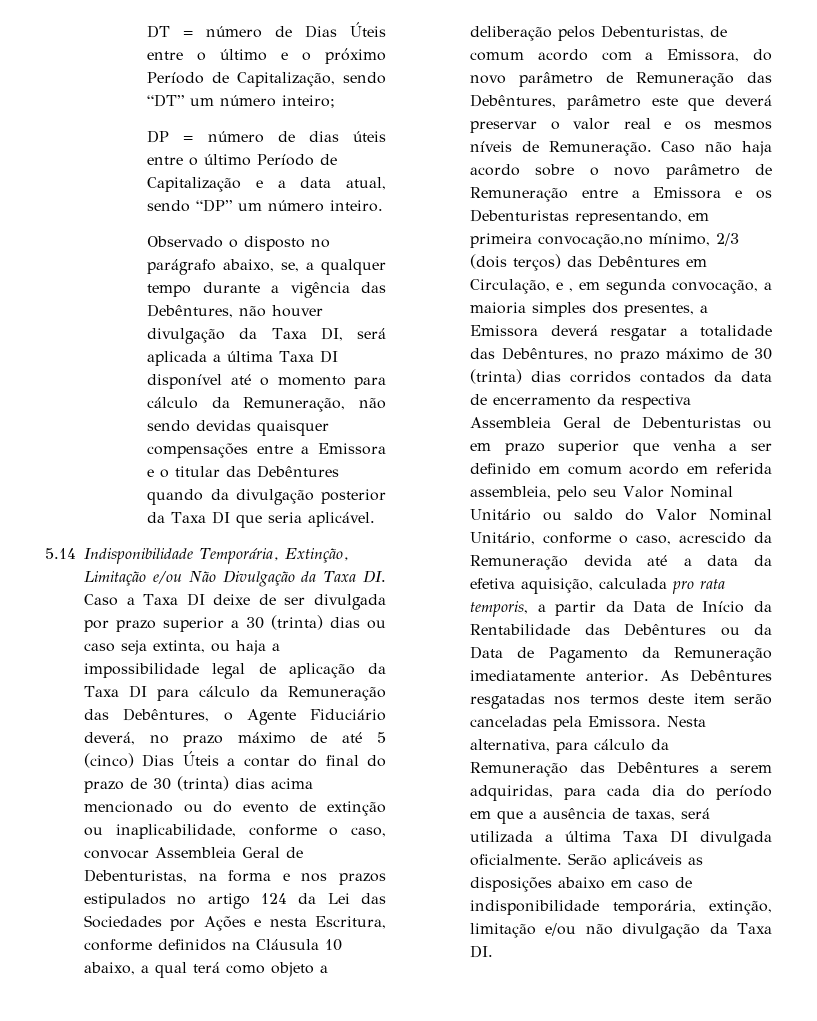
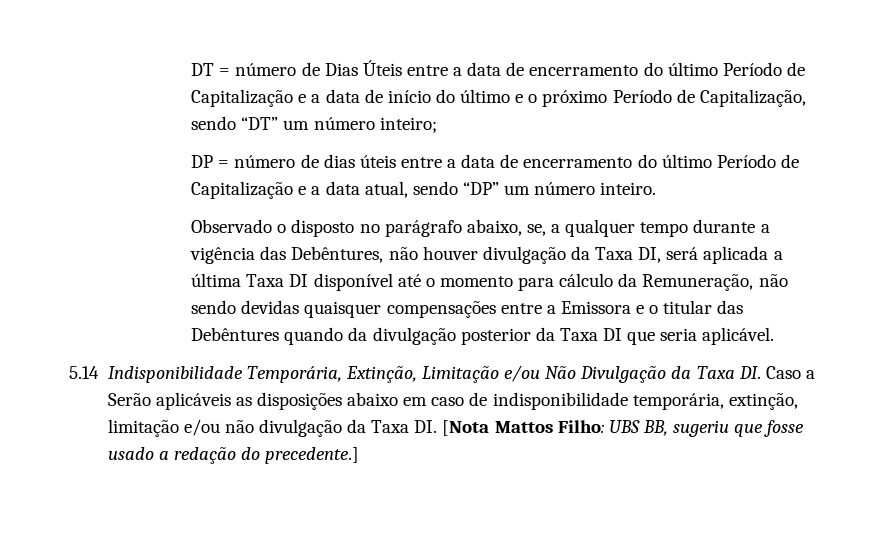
- DT = número de Dias Úteis entre o último e o próximo Período de Capitalização, sendo “DT” um número inteiro;
+ DT = número de Dias Úteis entre a data de encerramento do último Período de Capitalização e a data de início do último e o próximo Período de Capitalização, sendo “DT” um número inteiro;
- DP = número de dias úteis entre o último Período de Capitalização e a data atual, sendo “DP” um número inteiro.
+ DP = número de dias úteis entre a data de encerramento do último Período de Capitalização e a data atual, sendo “DP” um número inteiro.
- 5.14 Indisponibilidade Temporária, Extinção, Limitação e/ou Não Divulgação da Taxa DI. Caso a Taxa DI deixe de ser divulgada por prazo superior a 30 (trinta) dias ou caso seja extinta, ou haja a impossibilidade legal de aplicação da Taxa DI para cálculo da Remuneração das Debêntures, o Agente Fiduciário deverá, no prazo máximo de até 5 (cinco) Dias Úteis a contar do final do prazo de 30 (trinta) dias acima mencionado ou do evento de extinção ou inaplicabilidade, conforme o caso, convocar Assembleia Geral de Debenturistas, na forma e nos prazos estipulados no artigo 124 da Lei das Sociedades por Ações e nesta Escritura, conforme definidos na Cláusula 10 abaixo, a qual terá como objeto a deliberação pelos Debenturistas, de comum acordo com a Emissora, do novo parâmetro de Remuneração das Debêntures, parâmetro este que deverá preservar o valor real e os mesmos níveis de Remuneração. Caso não haja acordo sobre o novo parâmetro de Remuneração entre a Emissora e os Debenturistas representando, em primeira convocação,no mínimo, 2/3 (dois terços) das Debêntures em Circulação, e , em segunda convocação, a maioria simples dos presentes, a Emissora deverá resgatar a totalidade das Debêntures, no prazo máximo de 30 (trinta) dias corridos contados da data de encerramento da respectiva Assembleia Geral de Debenturistas ou em prazo superior que venha a ser definido em comum acordo em referida assembleia, pelo seu Valor Nominal Unitário ou saldo do Valor Nominal Unitário, conforme o caso, acrescido da Remuneração devida até a data da efetiva aquisição, calculada pro rata temporis, a partir da Data de Início da Rentabilidade das Debêntures ou da Data de Pagamento da Remuneração imediatamente anterior. As Debêntures resgatadas nos termos deste item serão canceladas pela Emissora. Nesta alternativa, para cálculo da Remuneração das Debêntures a serem adquiridas, para cada dia do período em que a ausência de taxas, será utilizada a última Taxa DI divulgada oficialmente. Serão aplicáveis as disposições abaixo em caso de indisponibilidade temporária, extinção, limitação e/ou não divulgação da Taxa DI.
+ 5.14 Indisponibilidade Temporária, Extinção, Limitação e/ou Não Divulgação da Taxa DI. Caso a Serão aplicáveis as disposições abaixo em caso de indisponibilidade temporária, extinção, limitação e/ou não divulgação da Taxa DI. [Nota Mattos Filho: UBS BB, sugeriu que fosse usado a redação do precedente.]

